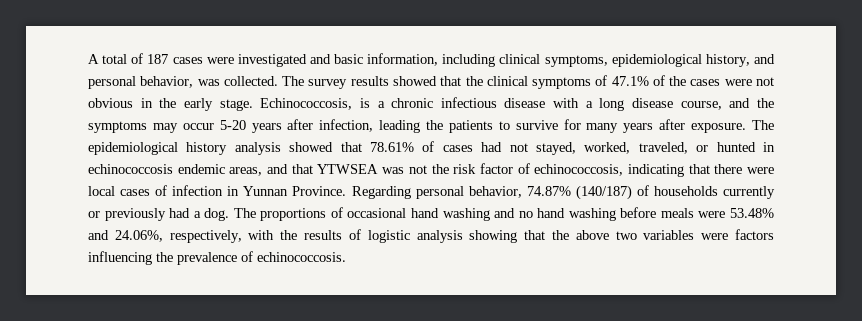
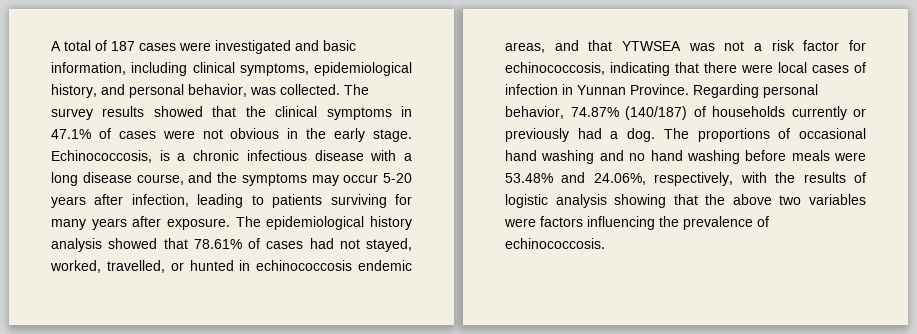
- The survey results showed that the clinical symptoms of 47.1% of the cases were not obvious in the early stage.
+ The survey results showed that the clinical symptoms in 47.1% of cases were not obvious in the early stage.
- Echinococcosis, is a chronic infectious disease with a long disease course, and the symptoms may occur 5-20 years after infection, leading the patients to survive for many years after exposure.
+ Echinococcosis, is a chronic infectious disease with a long disease course, and the symptoms may occur 5-20 years after infection, leading to patients surviving for many years after exposure.
- The epidemiological history analysis showed that 78.61% of cases had not stayed, worked, traveled, or hunted in echinococcosis endemic areas, and that YTWSEA was not the risk factor of echinococcosis, indicating that there were local cases of infection in Yunnan Province.
+ The epidemiological history analysis showed that 78.61% of cases had not stayed, worked, travelled, or hunted in echinococcosis endemic areas, and that YTWSEA was not a risk factor for echinococcosis, indicating that there were local cases of infection in Yunnan Province.

